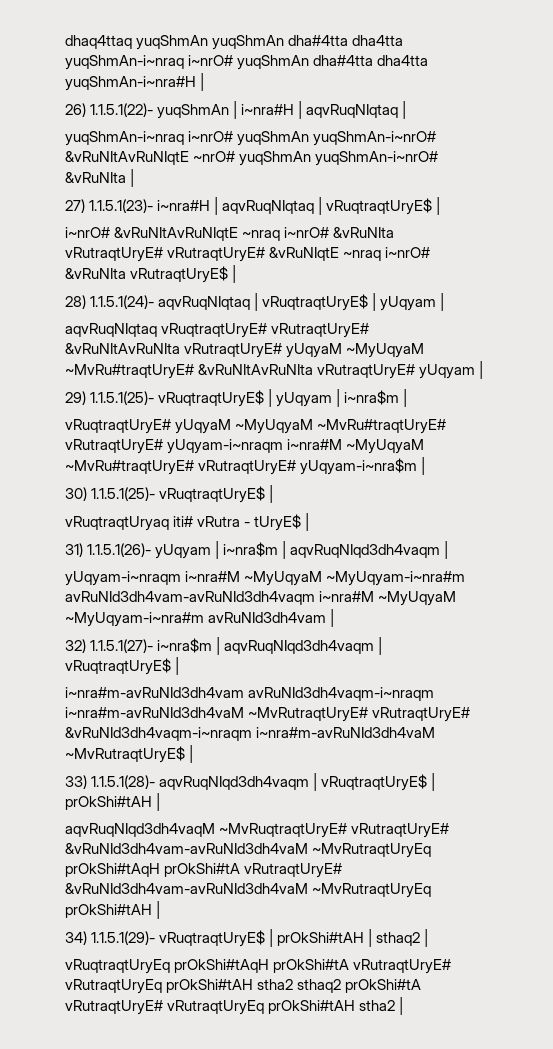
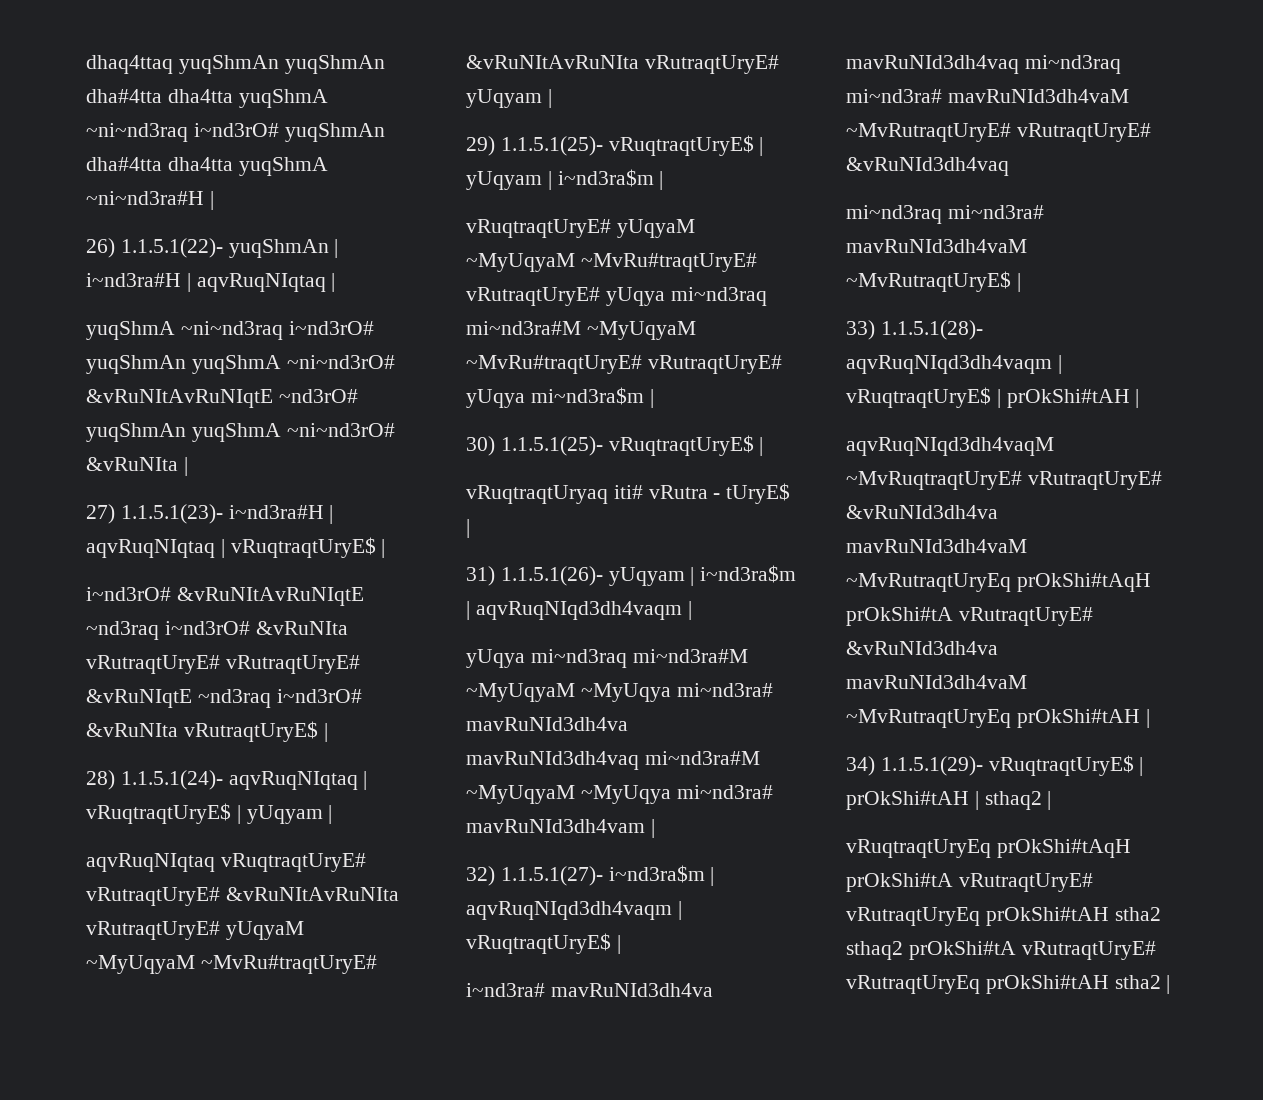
- dhaq4ttaq yuqShmAn yuqShmAn dha#4tta dha4tta yuqShmAn-i~nraq i~nrO# yuqShmAn dha#4tta dha4tta yuqShmAn-i~nra#H |
+ dhaq4ttaq yuqShmAn yuqShmAn dha#4tta dha4tta yuqShmA ~ni~nd3raq i~nd3rO# yuqShmAn dha#4tta dha4tta yuqShmA ~ni~nd3ra#H |
- 26) 1.1.5.1(22)- yuqShmAn | i~nra#H | aqvRuqNIqtaq |
+ 26) 1.1.5.1(22)- yuqShmAn | i~nd3ra#H | aqvRuqNIqtaq |
- yuqShmAn-i~nraq i~nrO# yuqShmAn yuqShmAn-i~nrO# &vRuNItAvRuNIqtE ~nrO# yuqShmAn yuqShmAn-i~nrO# &vRuNIta |
+ yuqShmA ~ni~nd3raq i~nd3rO# yuqShmAn yuqShmA ~ni~nd3rO# &vRuNItAvRuNIqtE ~nd3rO# yuqShmAn yuqShmA ~ni~nd3rO# &vRuNIta |
- 27) 1.1.5.1(23)- i~nra#H | aqvRuqNIqtaq | vRuqtraqtUryE$ |
+ 27) 1.1.5.1(23)- i~nd3ra#H | aqvRuqNIqtaq | vRuqtraqtUryE$ |
- i~nrO# &vRuNItAvRuNIqtE ~nraq i~nrO# &vRuNIta vRutraqtUryE# vRutraqtUryE# &vRuNIqtE ~nraq i~nrO# &vRuNIta vRutraqtUryE$ |
+ i~nd3rO# &vRuNItAvRuNIqtE ~nd3raq i~nd3rO# &vRuNIta vRutraqtUryE# vRutraqtUryE# &vRuNIqtE ~nd3raq i~nd3rO# &vRuNIta vRutraqtUryE$ |
- 29) 1.1.5.1(25)- vRuqtraqtUryE$ | yUqyam | i~nra$m |
+ 29) 1.1.5.1(25)- vRuqtraqtUryE$ | yUqyam | i~nd3ra$m |
- vRuqtraqtUryE# yUqyaM ~MyUqyaM ~MvRu#traqtUryE# vRutraqtUryE# yUqyam-i~nraqm i~nra#M ~MyUqyaM ~MvRu#traqtUryE# vRutraqtUryE# yUqyam-i~nra$m |
+ vRuqtraqtUryE# yUqyaM ~MyUqyaM ~MvRu#traqtUryE# vRutraqtUryE# yUqya mi~nd3raq mi~nd3ra#M ~MyUqyaM ~MvRu#traqtUryE# vRutraqtUryE# yUqya mi~nd3ra$m |
- 31) 1.1.5.1(26)- yUqyam | i~nra$m | aqvRuqNIqd3dh4vaqm |
+ 31) 1.1.5.1(26)- yUqyam | i~nd3ra$m | aqvRuqNIqd3dh4vaqm |
- yUqyam-i~nraqm i~nra#M ~MyUqyaM ~MyUqyam-i~nra#m avRuNId3dh4vam-avRuNId3dh4vaqm i~nra#M ~MyUqyaM ~MyUqyam-i~nra#m avRuNId3dh4vam |
+ yUqya mi~nd3raq mi~nd3ra#M ~MyUqyaM ~MyUqya mi~nd3ra# mavRuNId3dh4va mavRuNId3dh4vaq mi~nd3ra#M ~MyUqyaM ~MyUqya mi~nd3ra# mavRuNId3dh4vam |
- 32) 1.1.5.1(27)- i~nra$m | aqvRuqNIqd3dh4vaqm | vRuqtraqtUryE$ |
+ 32) 1.1.5.1(27)- i~nd3ra$m | aqvRuqNIqd3dh4vaqm | vRuqtraqtUryE$ |
- i~nra#m-avRuNId3dh4vam avRuNId3dh4vaqm-i~nraqm i~nra#m-avRuNId3dh4vaM ~MvRutraqtUryE# vRutraqtUryE# &vRuNId3dh4vaqm-i~nraqm i~nra#m-avRuNId3dh4vaM ~MvRutraqtUryE$ |
+ i~nd3ra# mavRuNId3dh4va mavRuNId3dh4vaq mi~nd3raq mi~nd3ra# mavRuNId3dh4vaM ~MvRutraqtUryE# vRutraqtUryE# &vRuNId3dh4vaq
+ mi~nd3raq mi~nd3ra# mavRuNId3dh4vaM ~MvRutraqtUryE$ |
- aqvRuqNIqd3dh4vaqM ~MvRuqtraqtUryE# vRutraqtUryE# &vRuNId3dh4vam-avRuNId3dh4vaM ~MvRutraqtUryEq prOkShi#tAqH prOkShi#tA vRutraqtUryE# &vRuNId3dh4vam-avRuNId3dh4vaM ~MvRutraqtUryEq prOkShi#tAH |
+ aqvRuqNIqd3dh4vaqM ~MvRuqtraqtUryE# vRutraqtUryE# &vRuNId3dh4va mavRuNId3dh4vaM ~MvRutraqtUryEq prOkShi#tAqH prOkShi#tA vRutraqtUryE# &vRuNId3dh4va mavRuNId3dh4vaM ~MvRutraqtUryEq prOkShi#tAH |

